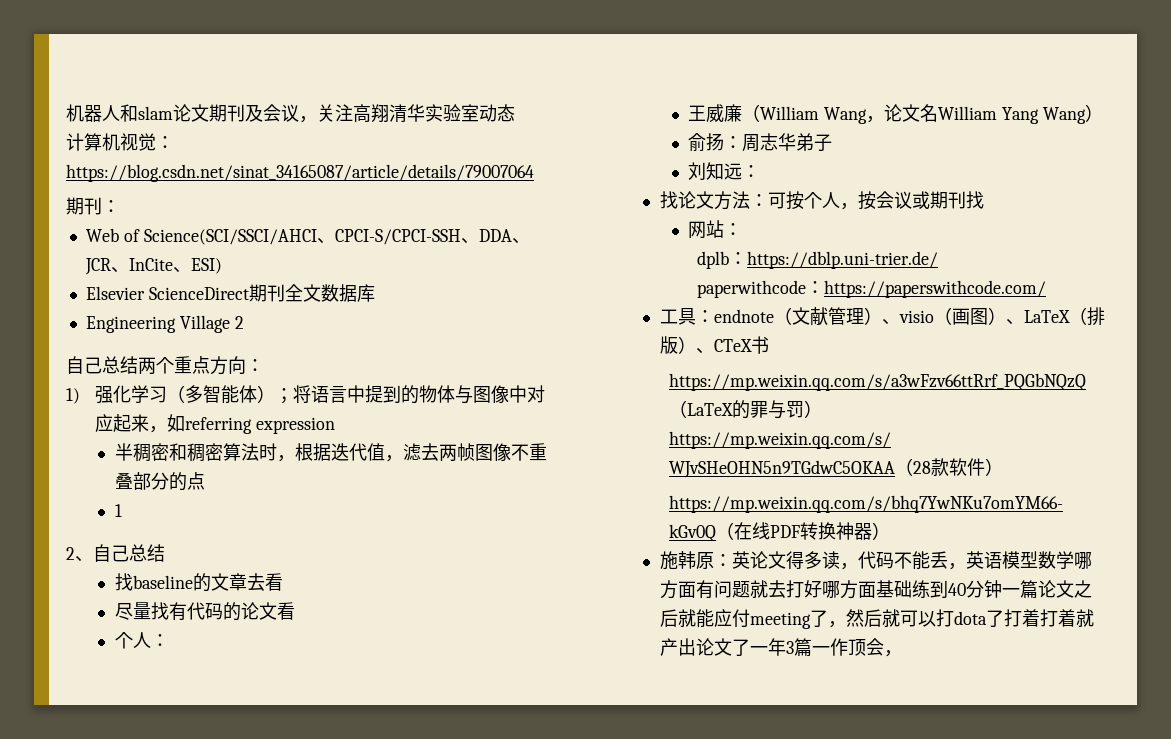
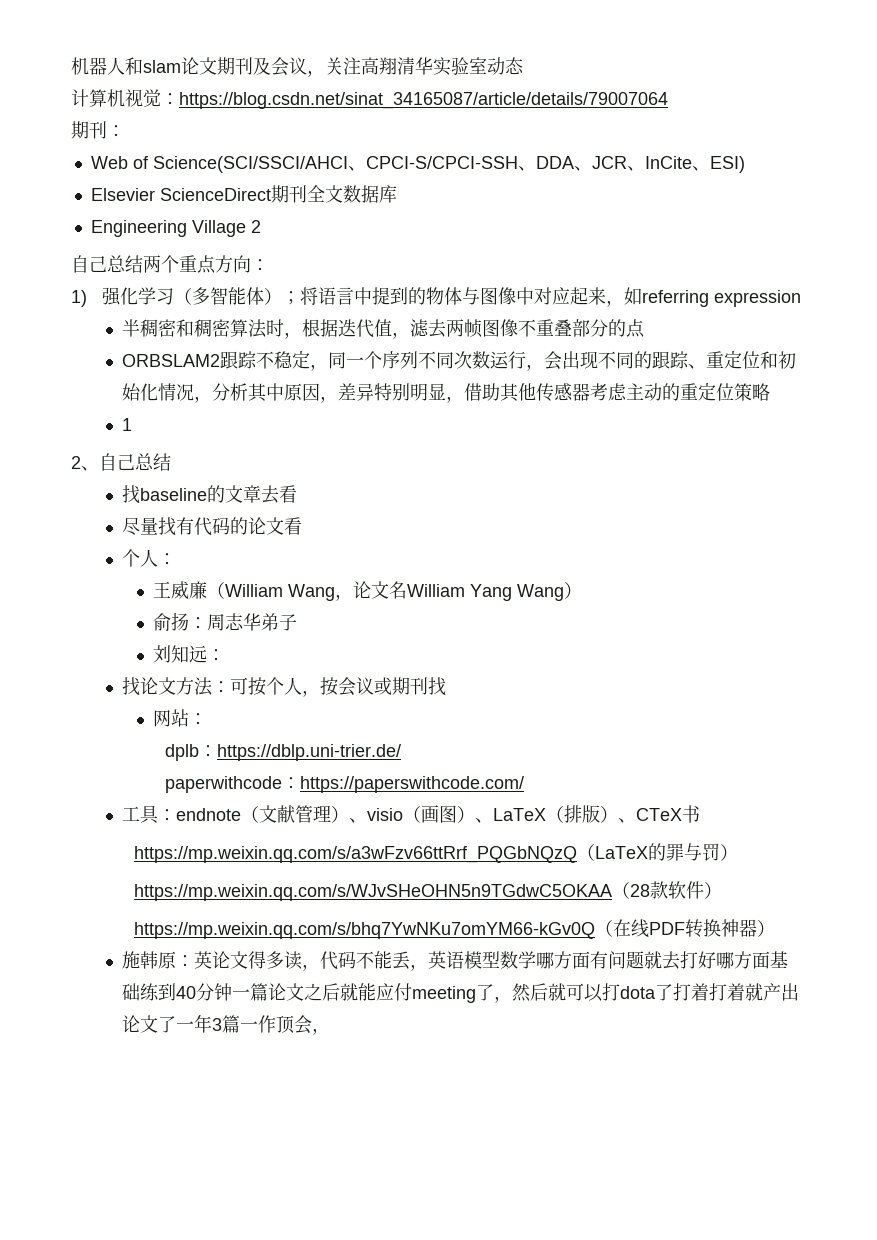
+ ORBSLAM2跟踪不稳定，同一个序列不同次数运行，会出现不同的跟踪、重定位和初始化情况，分析其中原因，差异特别明显，借助其他传感器考虑主动的重定位策略

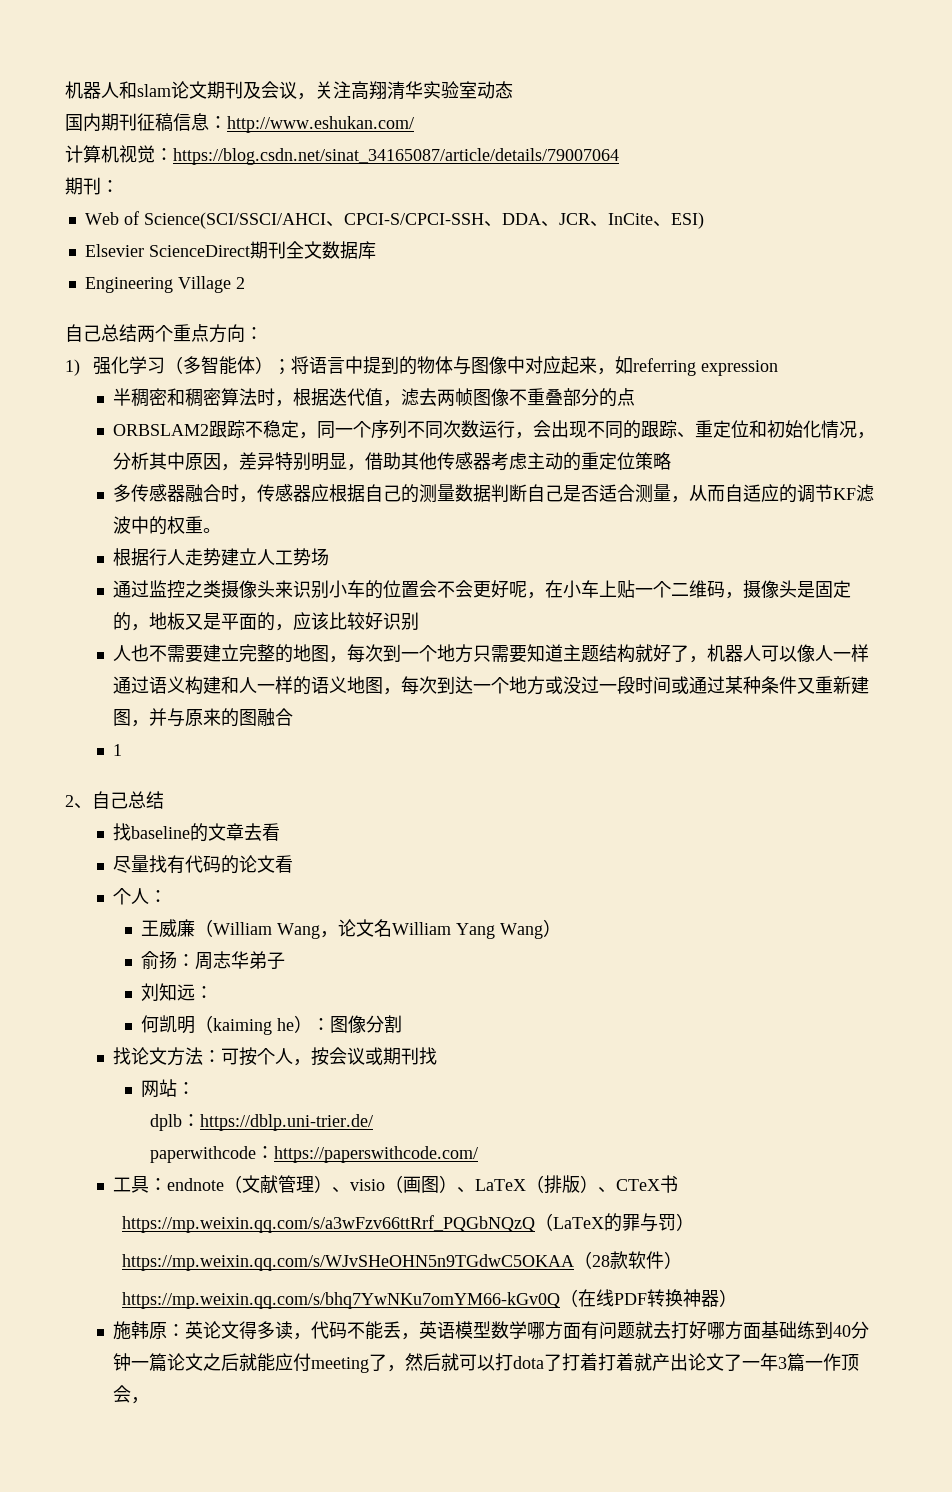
+ 国内期刊征稿信息：http://www.eshukan.com/
+ 多传感器融合时，传感器应根据自己的测量数据判断自己是否适合测量，从而自适应的调节KF滤波中的权重。
+ 根据行人走势建立人工势场
+ 通过监控之类摄像头来识别小车的位置会不会更好呢，在小车上贴一个二维码，摄像头是固定的，地板又是平面的，应该比较好识别
+ 人也不需要建立完整的地图，每次到一个地方只需要知道主题结构就好了，机器人可以像人一样通过语义构建和人一样的语义地图，每次到达一个地方或没过一段时间或通过某种条件又重新建图，并与原来的图融合
+ 何凯明（kaiming he）：图像分割

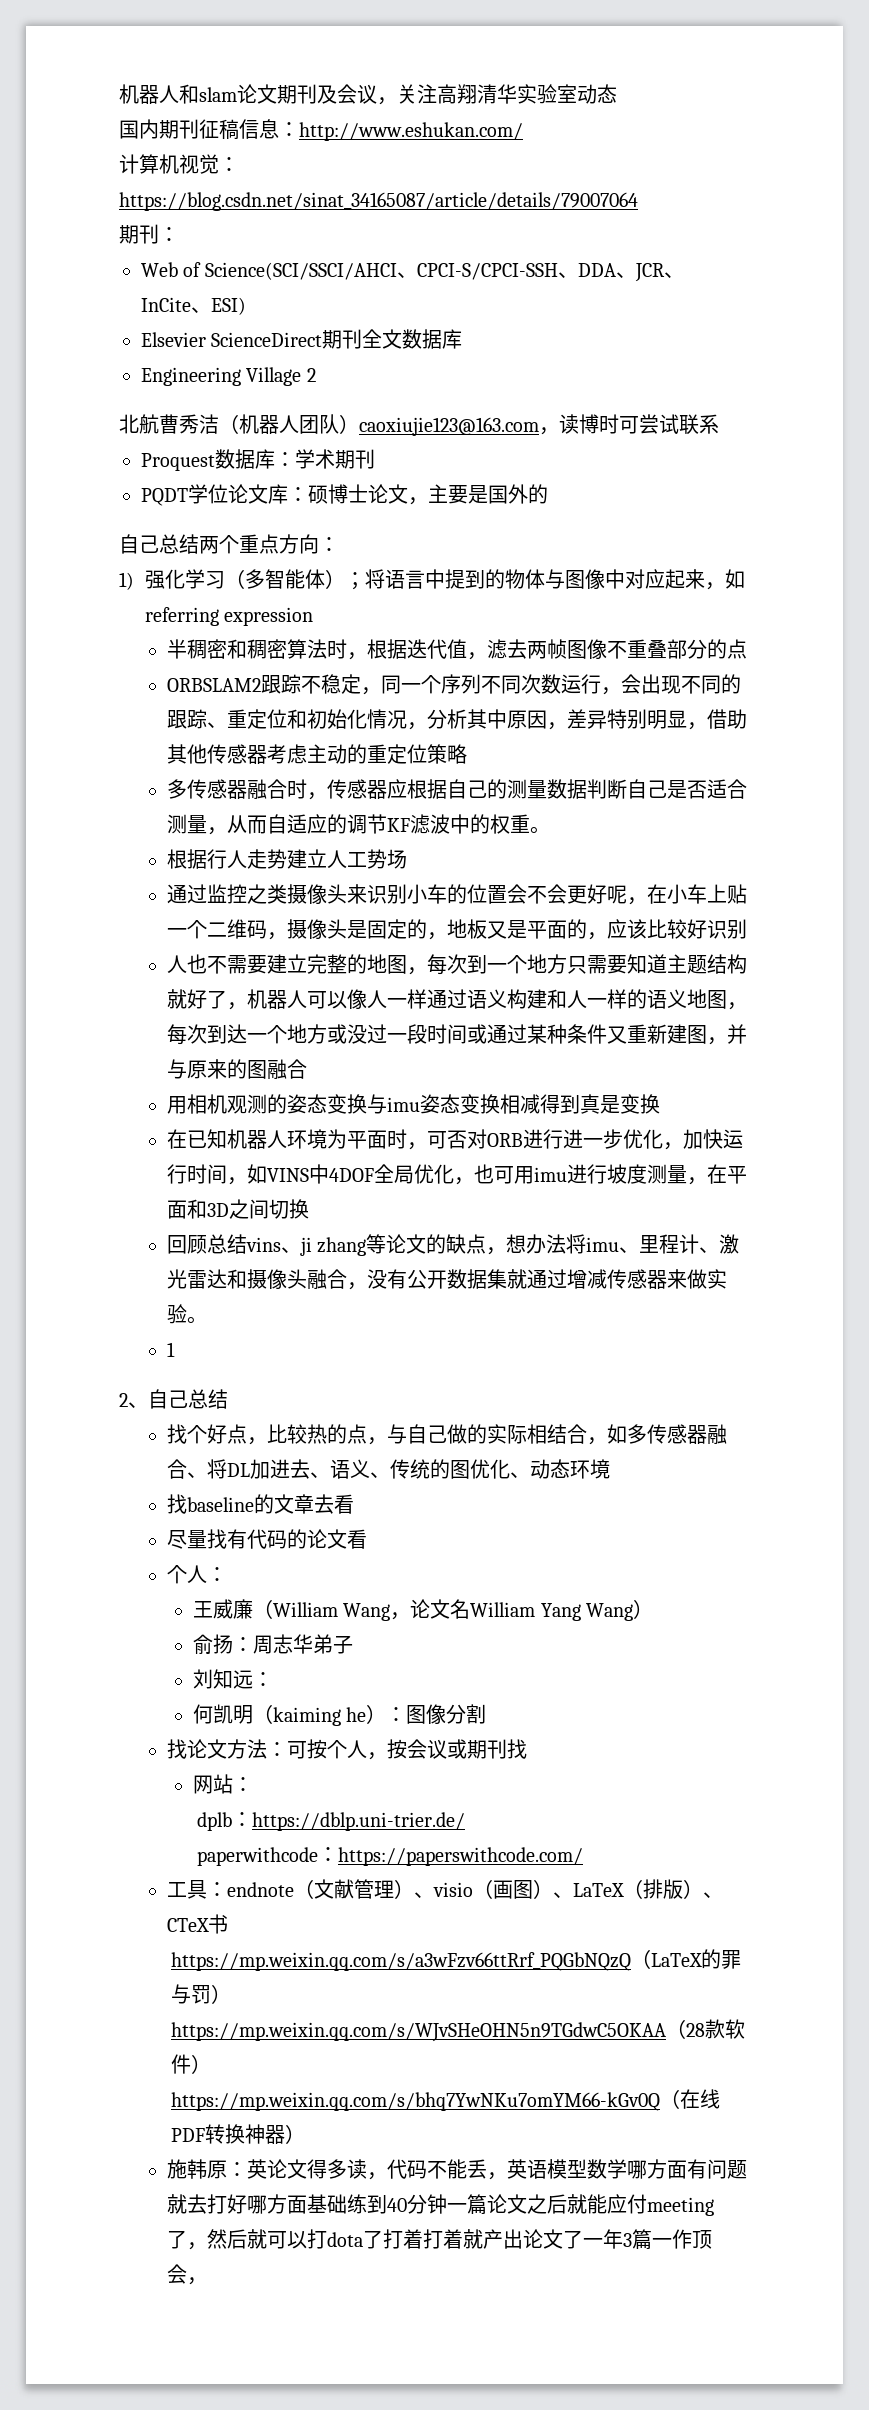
+ 北航曹秀洁（机器人团队）caoxiujie123@163.com，读博时可尝试联系
+ Proquest数据库：学术期刊
+ PQDT学位论文库：硕博士论文，主要是国外的
+ 用相机观测的姿态变换与imu姿态变换相减得到真是变换
+ 在已知机器人环境为平面时，可否对ORB进行进一步优化，加快运行时间，如VINS中4DOF全局优化，也可用imu进行坡度测量，在平面和3D之间切换
+ 回顾总结vins、ji zhang等论文的缺点，想办法将imu、里程计、激光雷达和摄像头融合，没有公开数据集就通过增减传感器来做实验。
+ 找个好点，比较热的点，与自己做的实际相结合，如多传感器融合、将DL加进去、语义、传统的图优化、动态环境

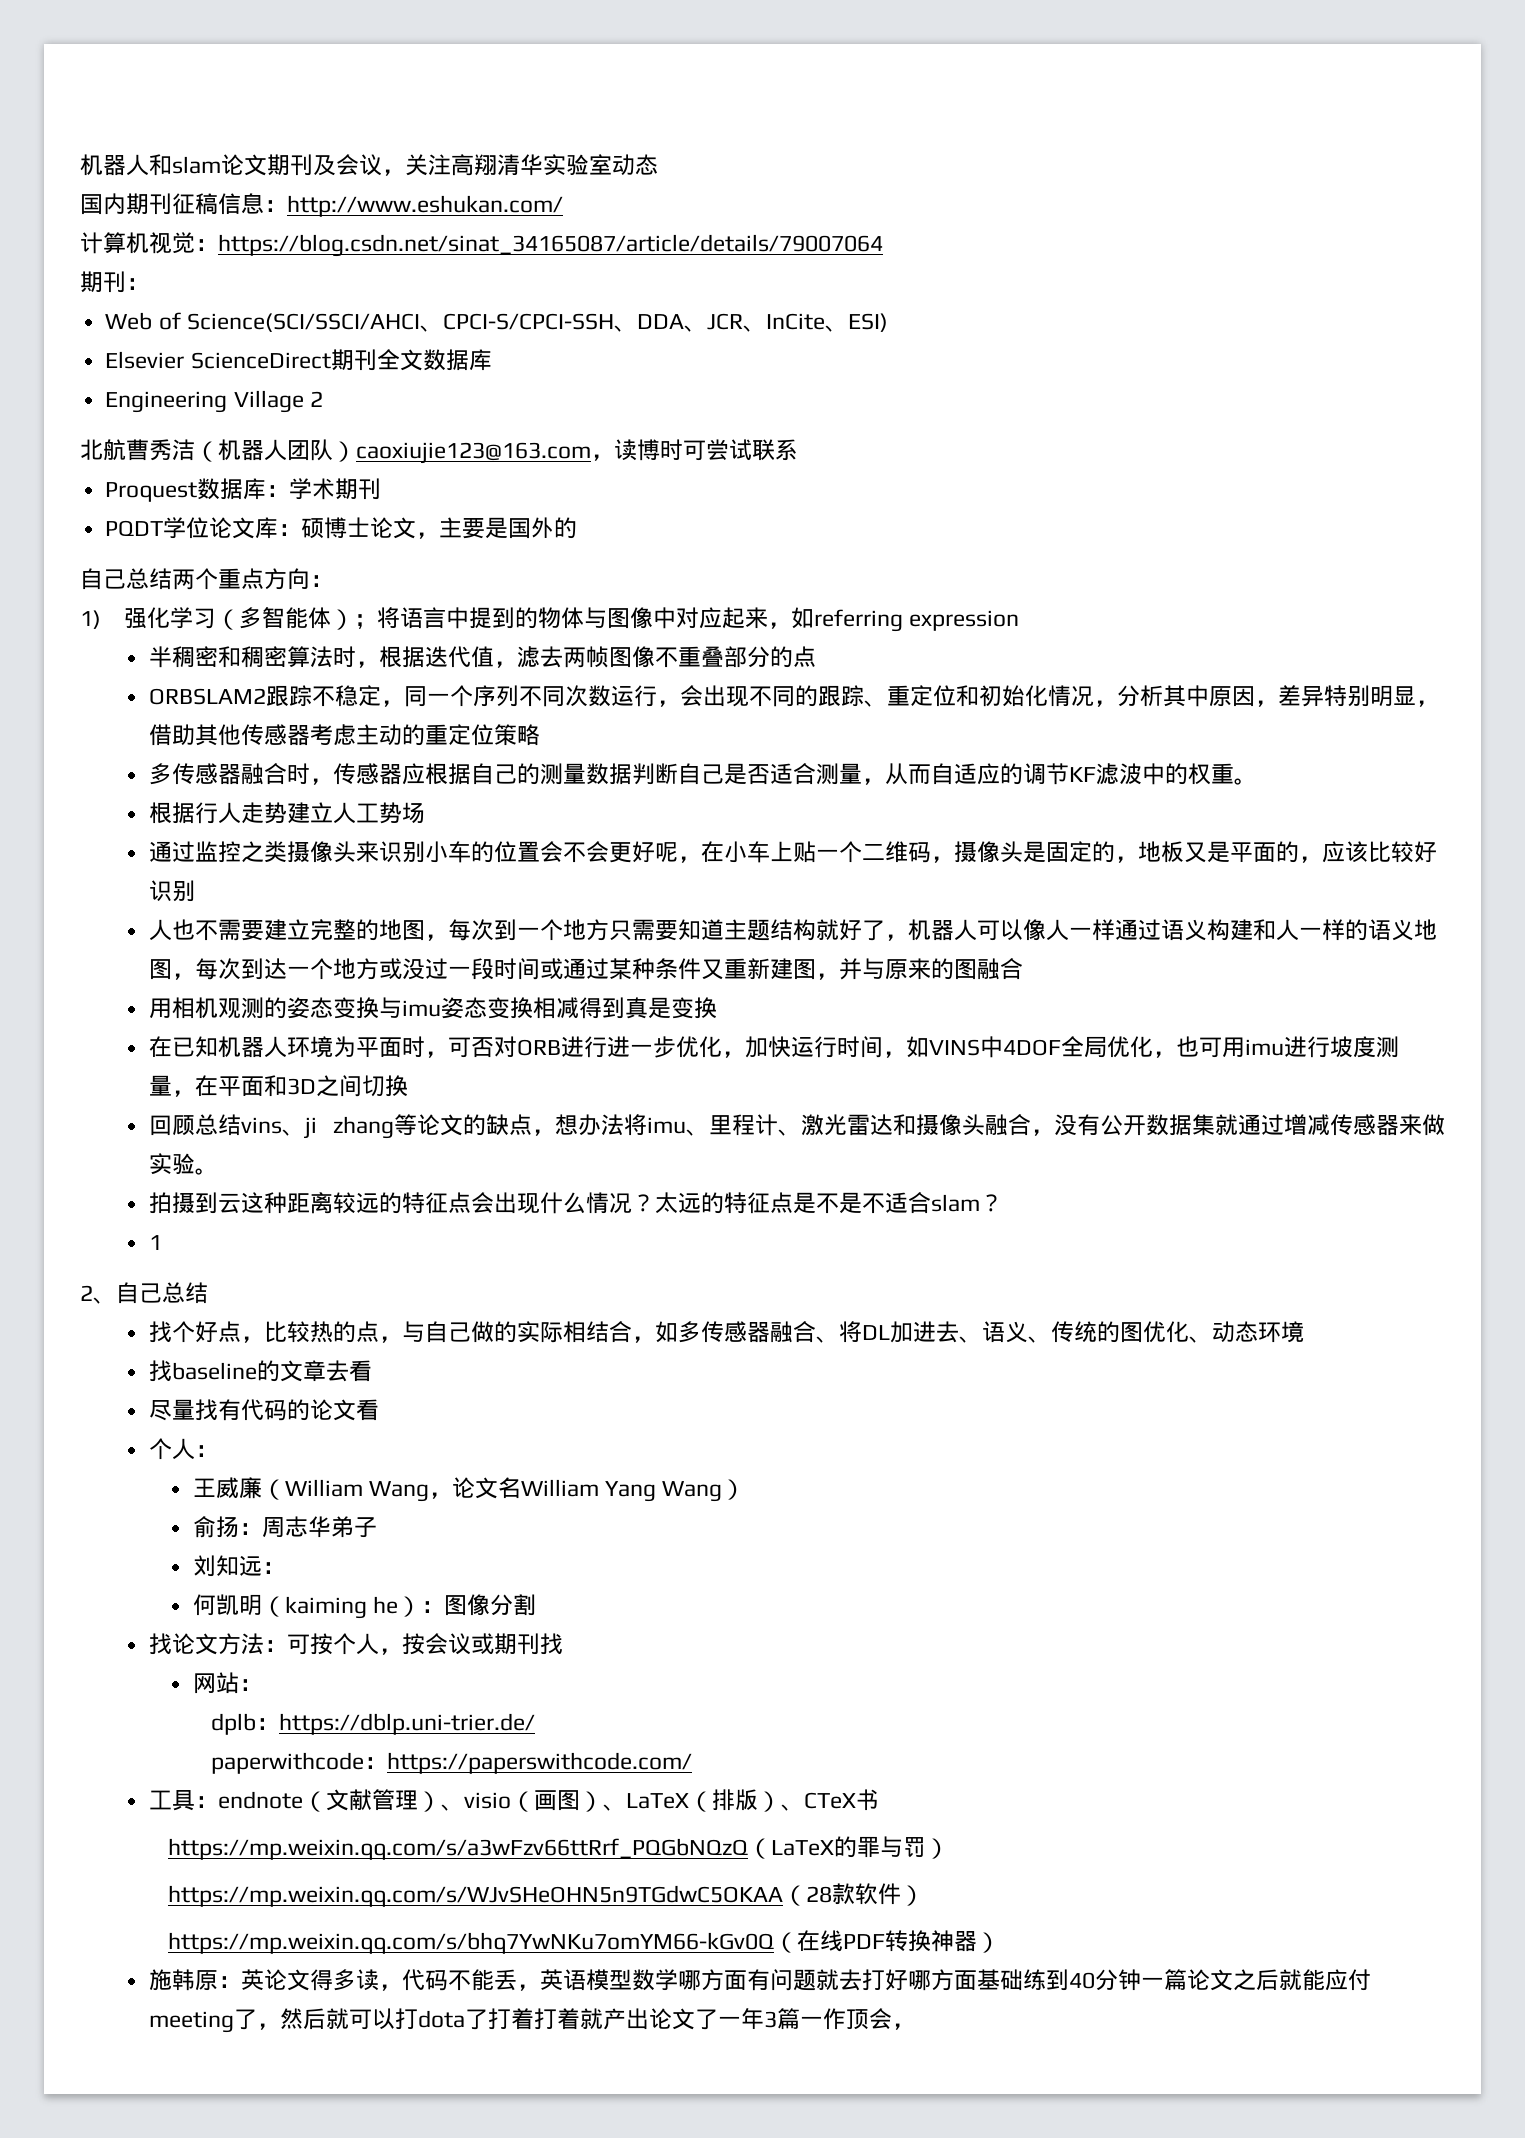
+ 拍摄到云这种距离较远的特征点会出现什么情况？太远的特征点是不是不适合slam？

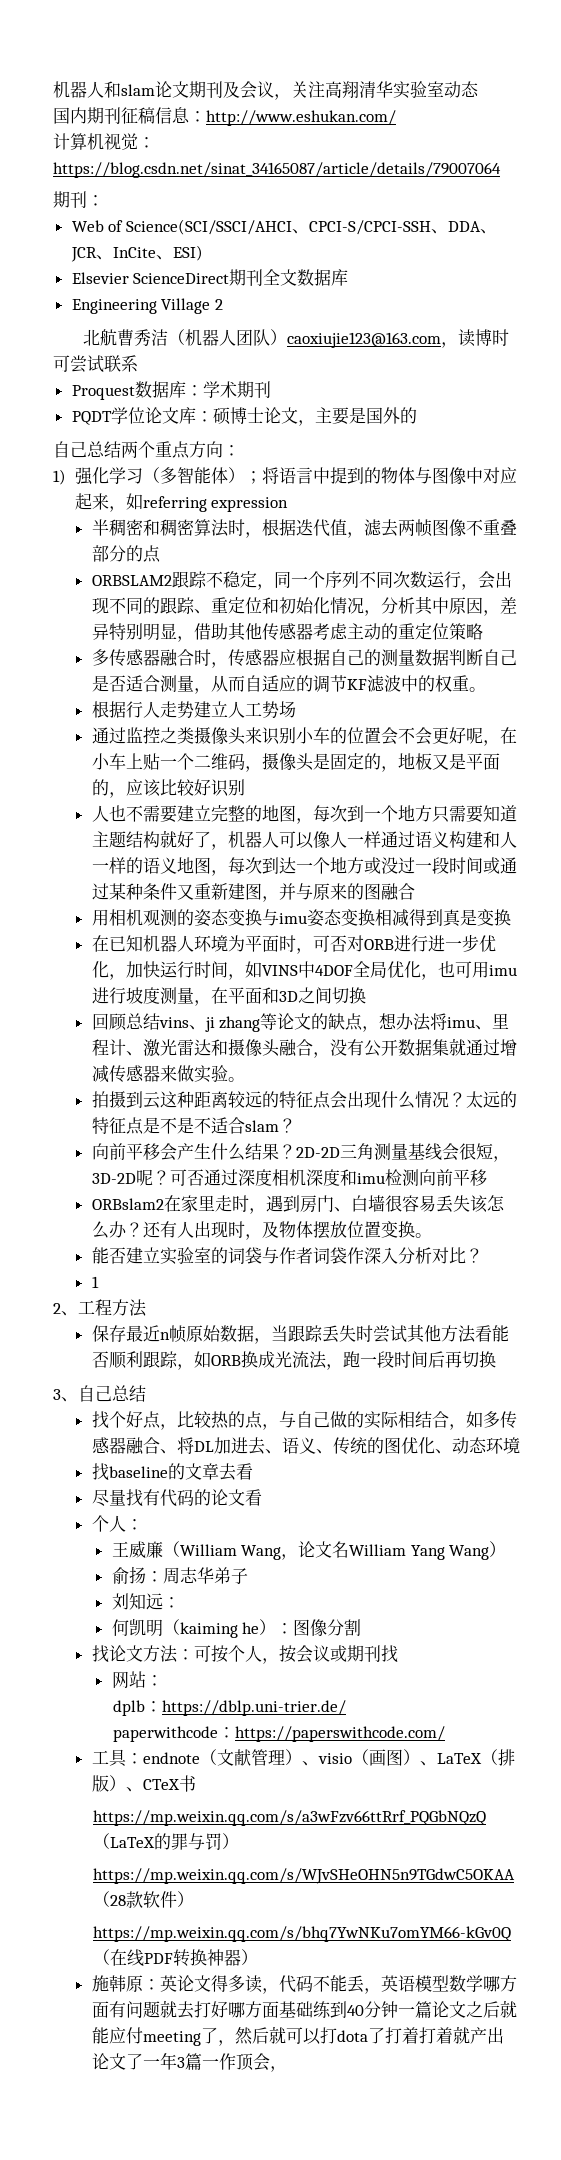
+ 向前平移会产生什么结果？2D-2D三角测量基线会很短，3D-2D呢？可否通过深度相机深度和imu检测向前平移
+ ORBslam2在家里走时，遇到房门、白墙很容易丢失该怎么办？还有人出现时，及物体摆放位置变换。
+ 能否建立实验室的词袋与作者词袋作深入分析对比？
  1
- 2、自己总结
+ 2、工程方法
+ 保存最近n帧原始数据，当跟踪丢失时尝试其他方法看能否顺利跟踪，如ORB换成光流法，跑一段时间后再切换
+ 3、自己总结

